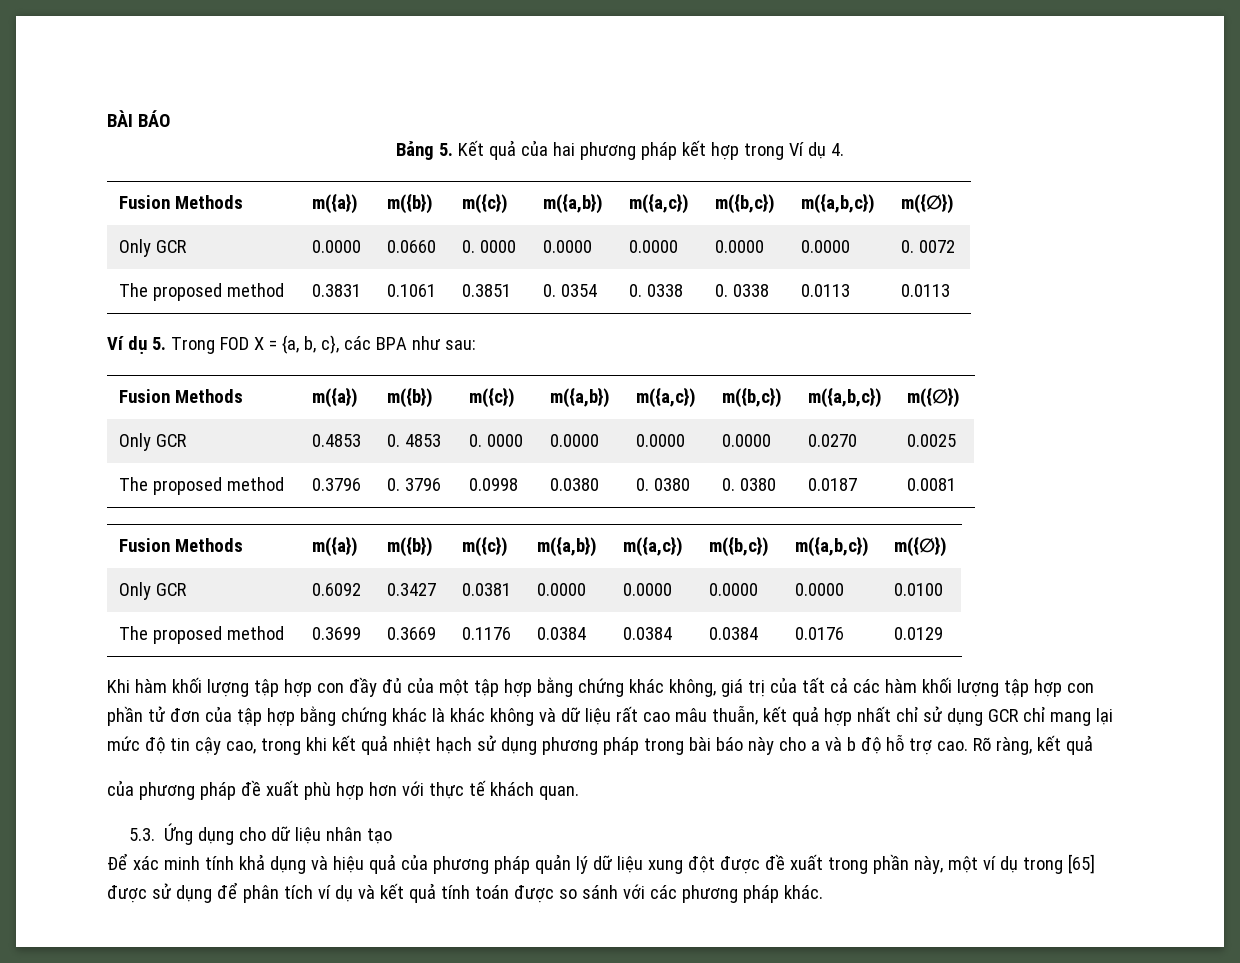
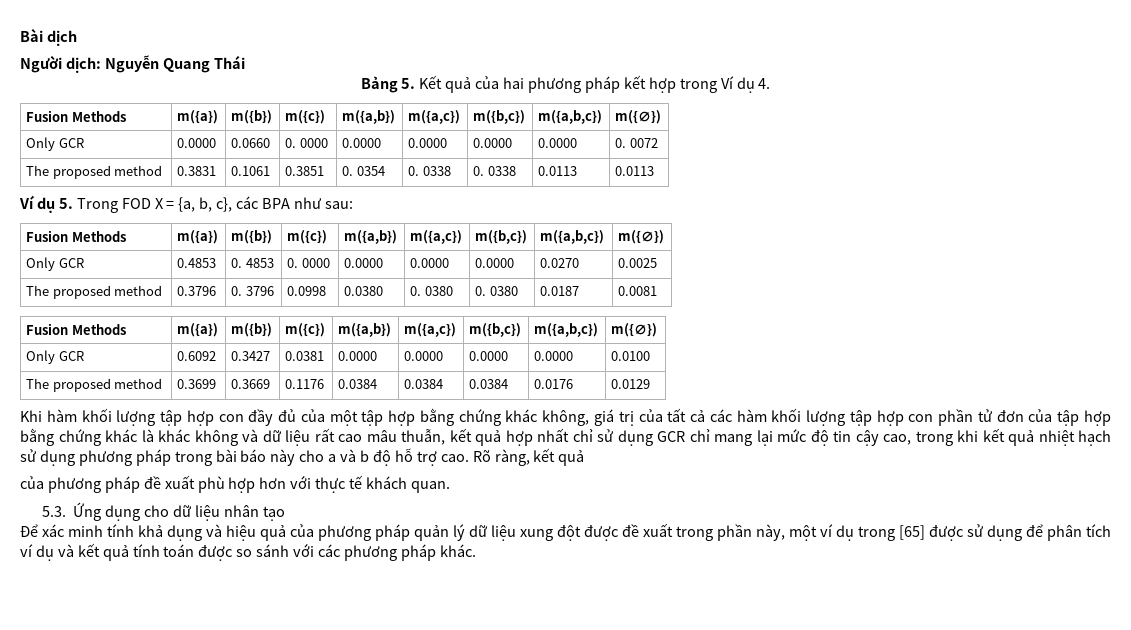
- BÀI BÁO
+ Bài dịch
+ Người dịch: Nguyễn Quang Thái

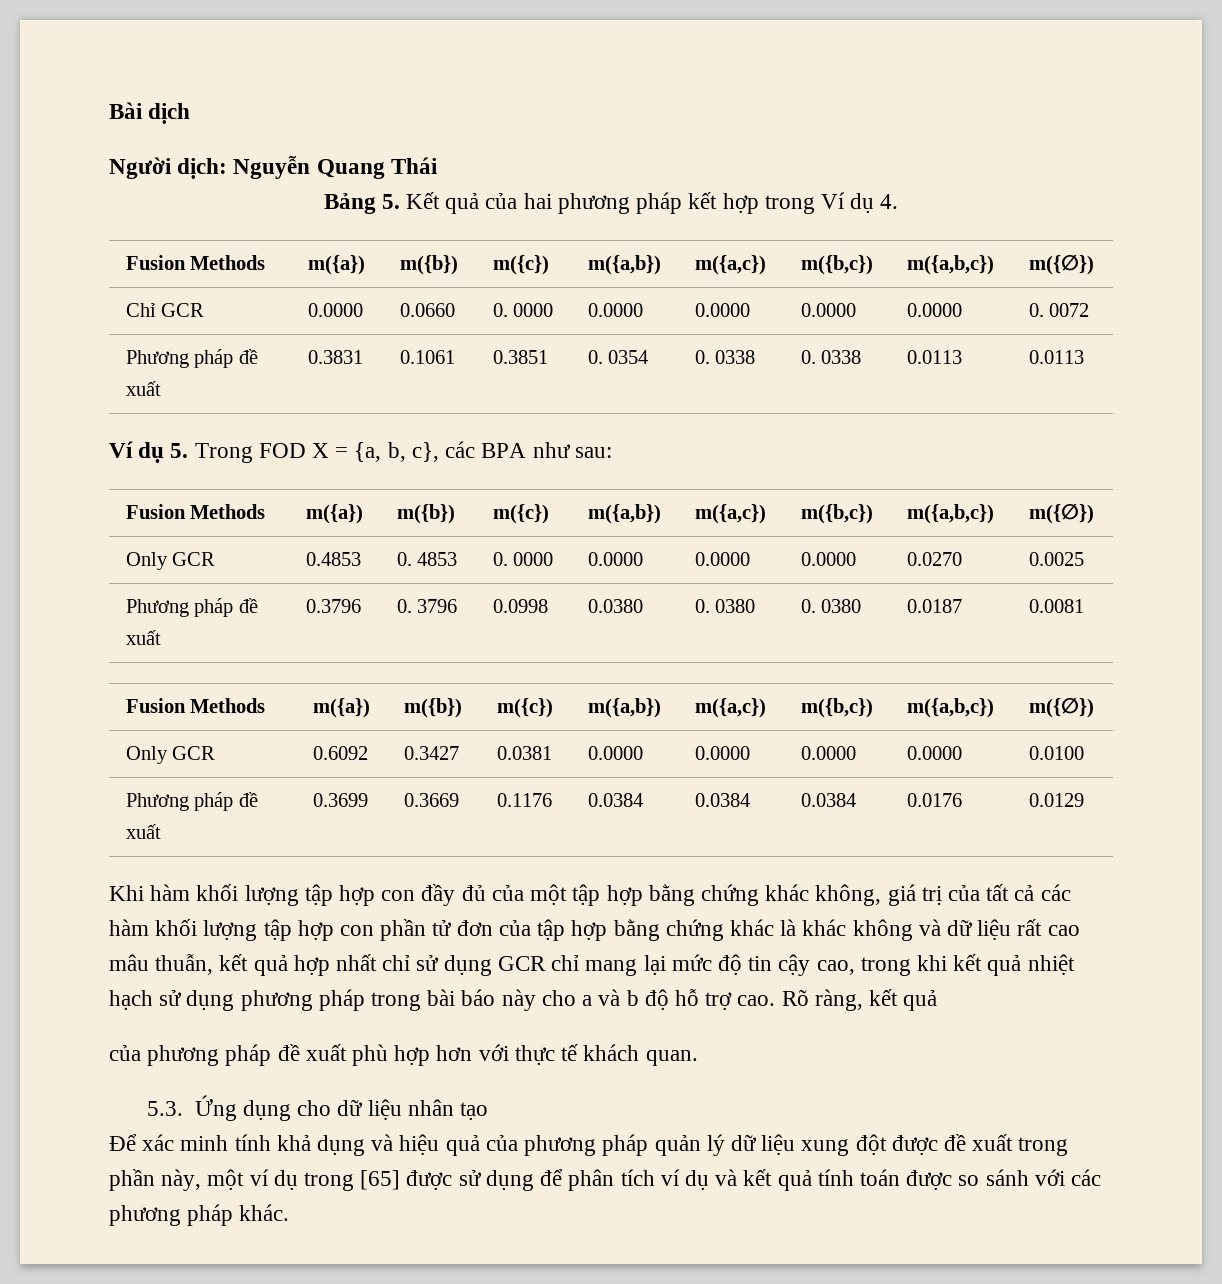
- Only GCR | 0.0000 | 0.0660 | 0. 0000 | 0.0000 | 0.0000 | 0.0000 | 0.0000 | 0. 0072
+ Chỉ GCR | 0.0000 | 0.0660 | 0. 0000 | 0.0000 | 0.0000 | 0.0000 | 0.0000 | 0. 0072
- The proposed method | 0.3831 | 0.1061 | 0.3851 | 0. 0354 | 0. 0338 | 0. 0338 | 0.0113 | 0.0113
+ Phương pháp đề xuất | 0.3831 | 0.1061 | 0.3851 | 0. 0354 | 0. 0338 | 0. 0338 | 0.0113 | 0.0113
- The proposed method | 0.3796 | 0. 3796 | 0.0998 | 0.0380 | 0. 0380 | 0. 0380 | 0.0187 | 0.0081
+ Phương pháp đề xuất | 0.3796 | 0. 3796 | 0.0998 | 0.0380 | 0. 0380 | 0. 0380 | 0.0187 | 0.0081
- The proposed method | 0.3699 | 0.3669 | 0.1176 | 0.0384 | 0.0384 | 0.0384 | 0.0176 | 0.0129
+ Phương pháp đề xuất | 0.3699 | 0.3669 | 0.1176 | 0.0384 | 0.0384 | 0.0384 | 0.0176 | 0.0129

